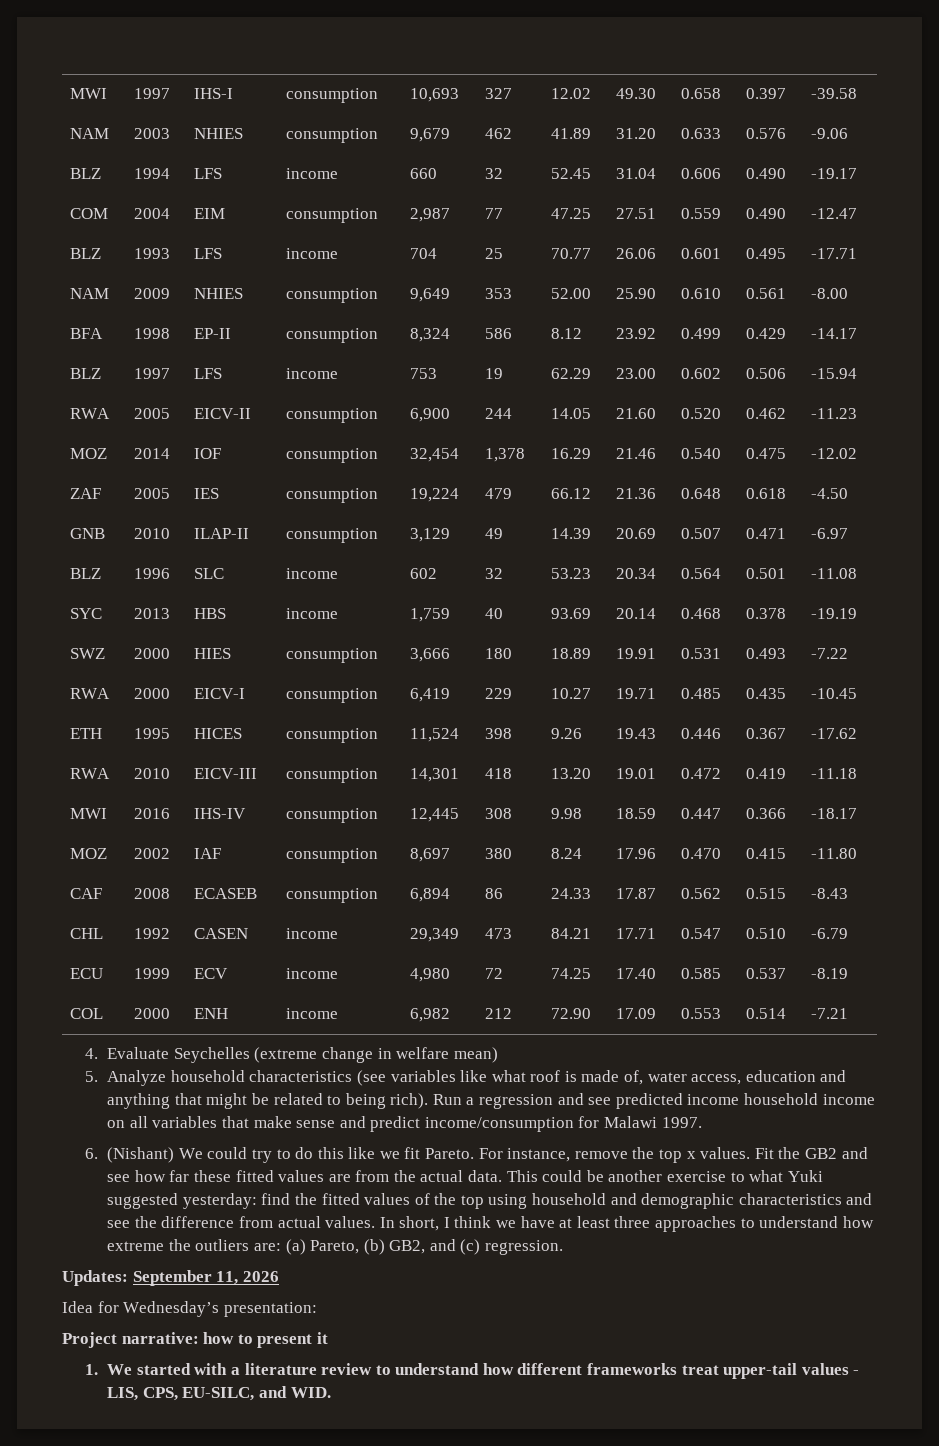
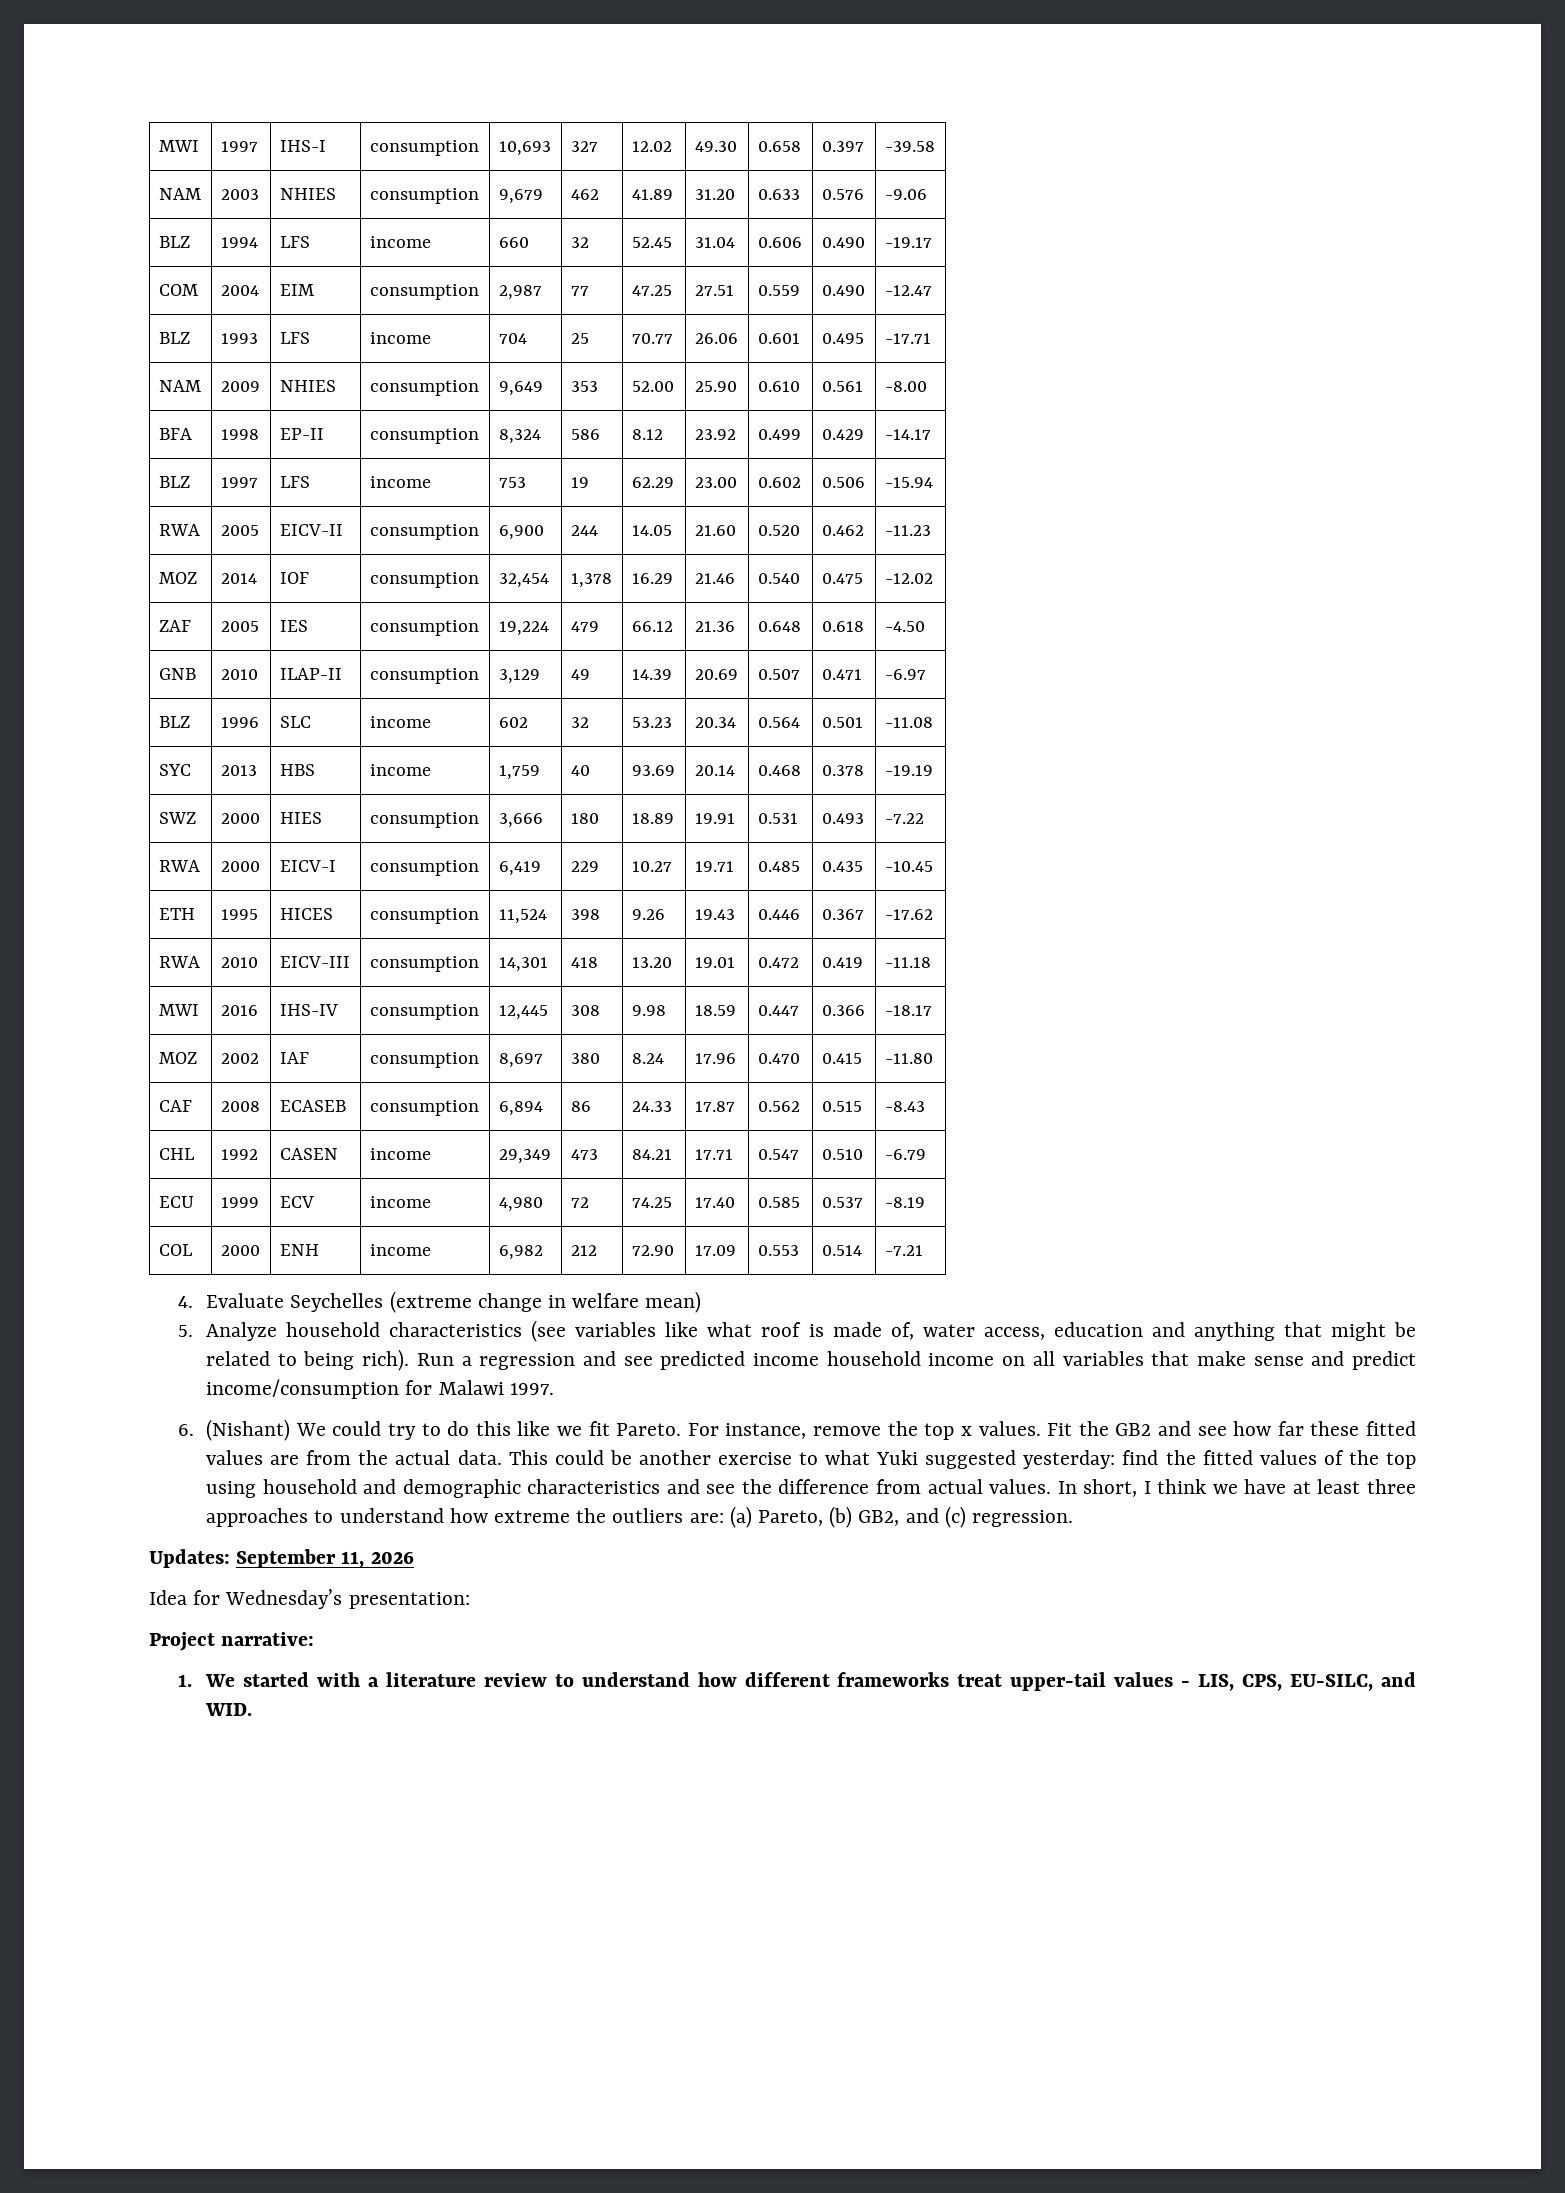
- Project narrative: how to present it
+ Project narrative:

